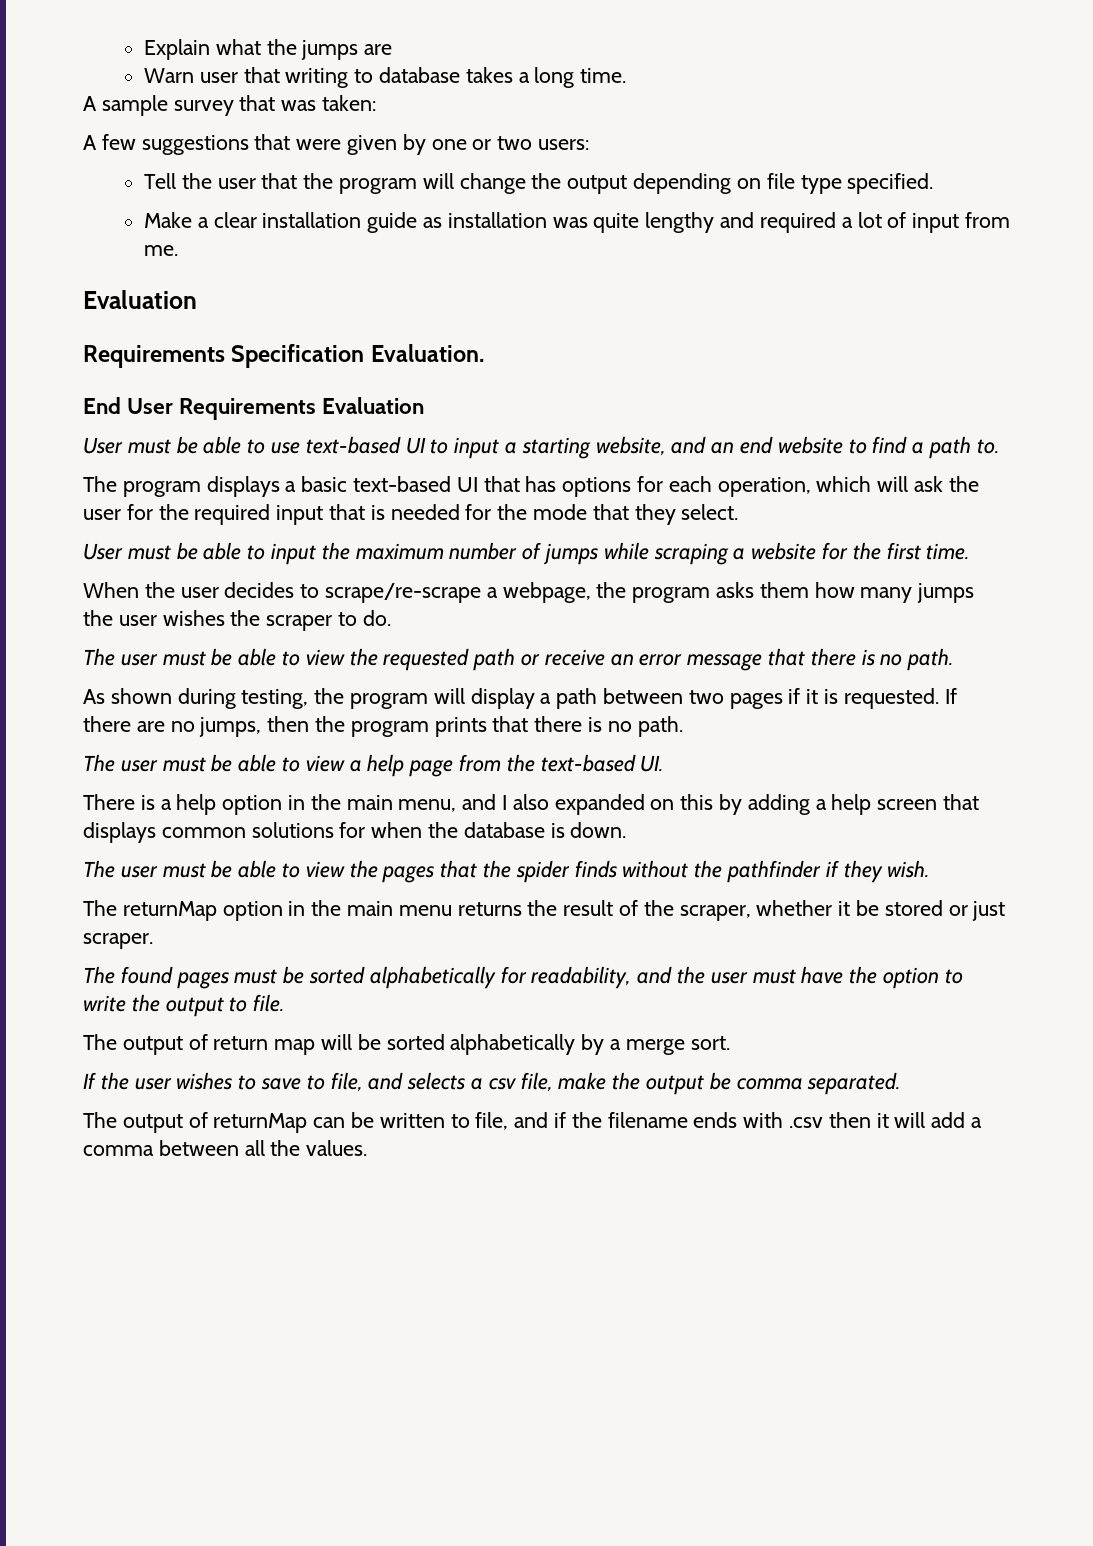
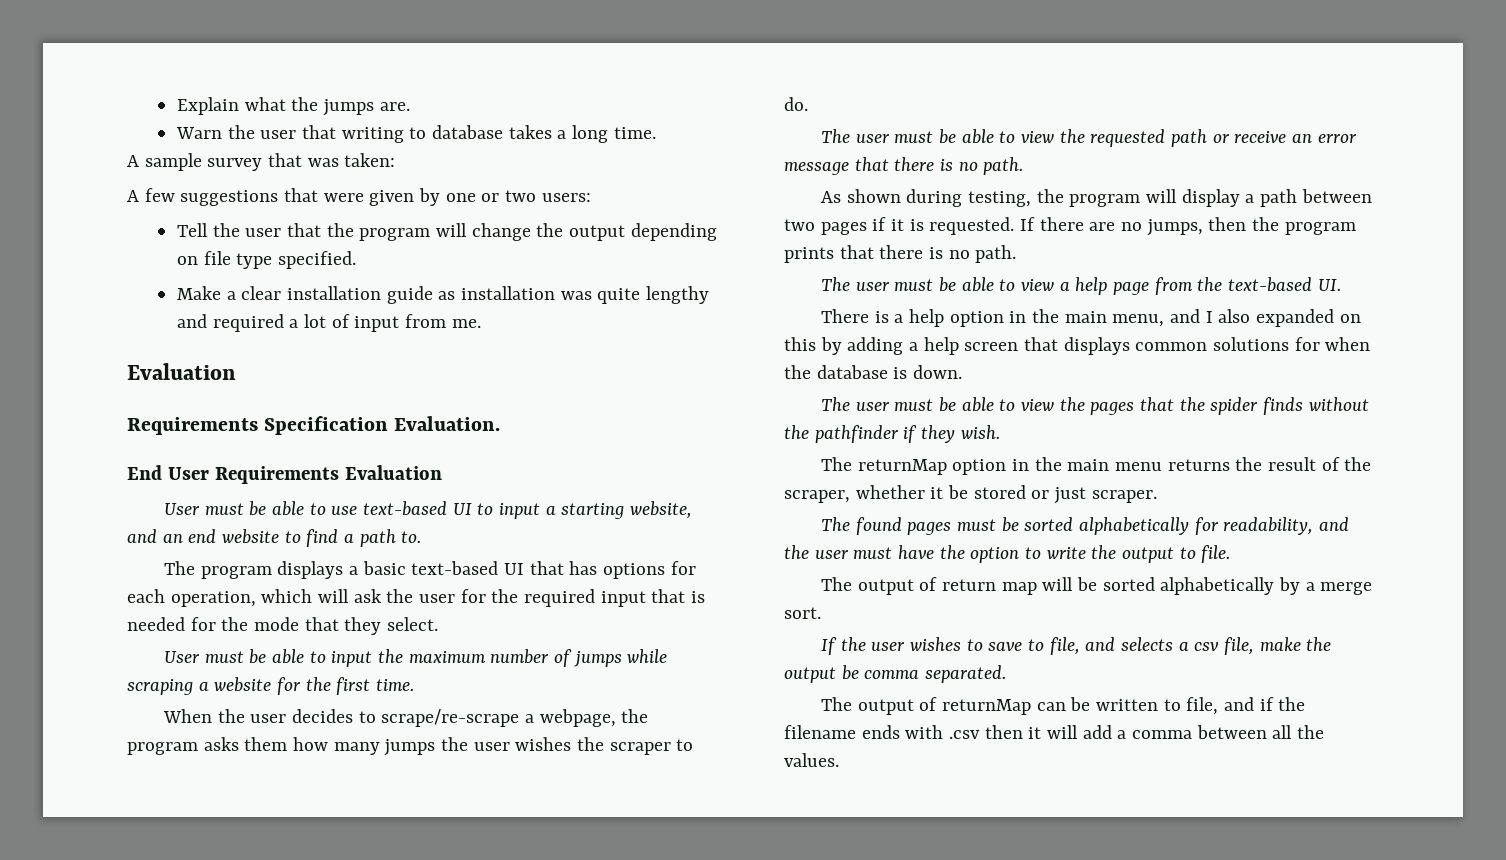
- Explain what the jumps are
+ Explain what the jumps are.
- Warn user that writing to database takes a long time.
+ Warn the user that writing to database takes a long time.

